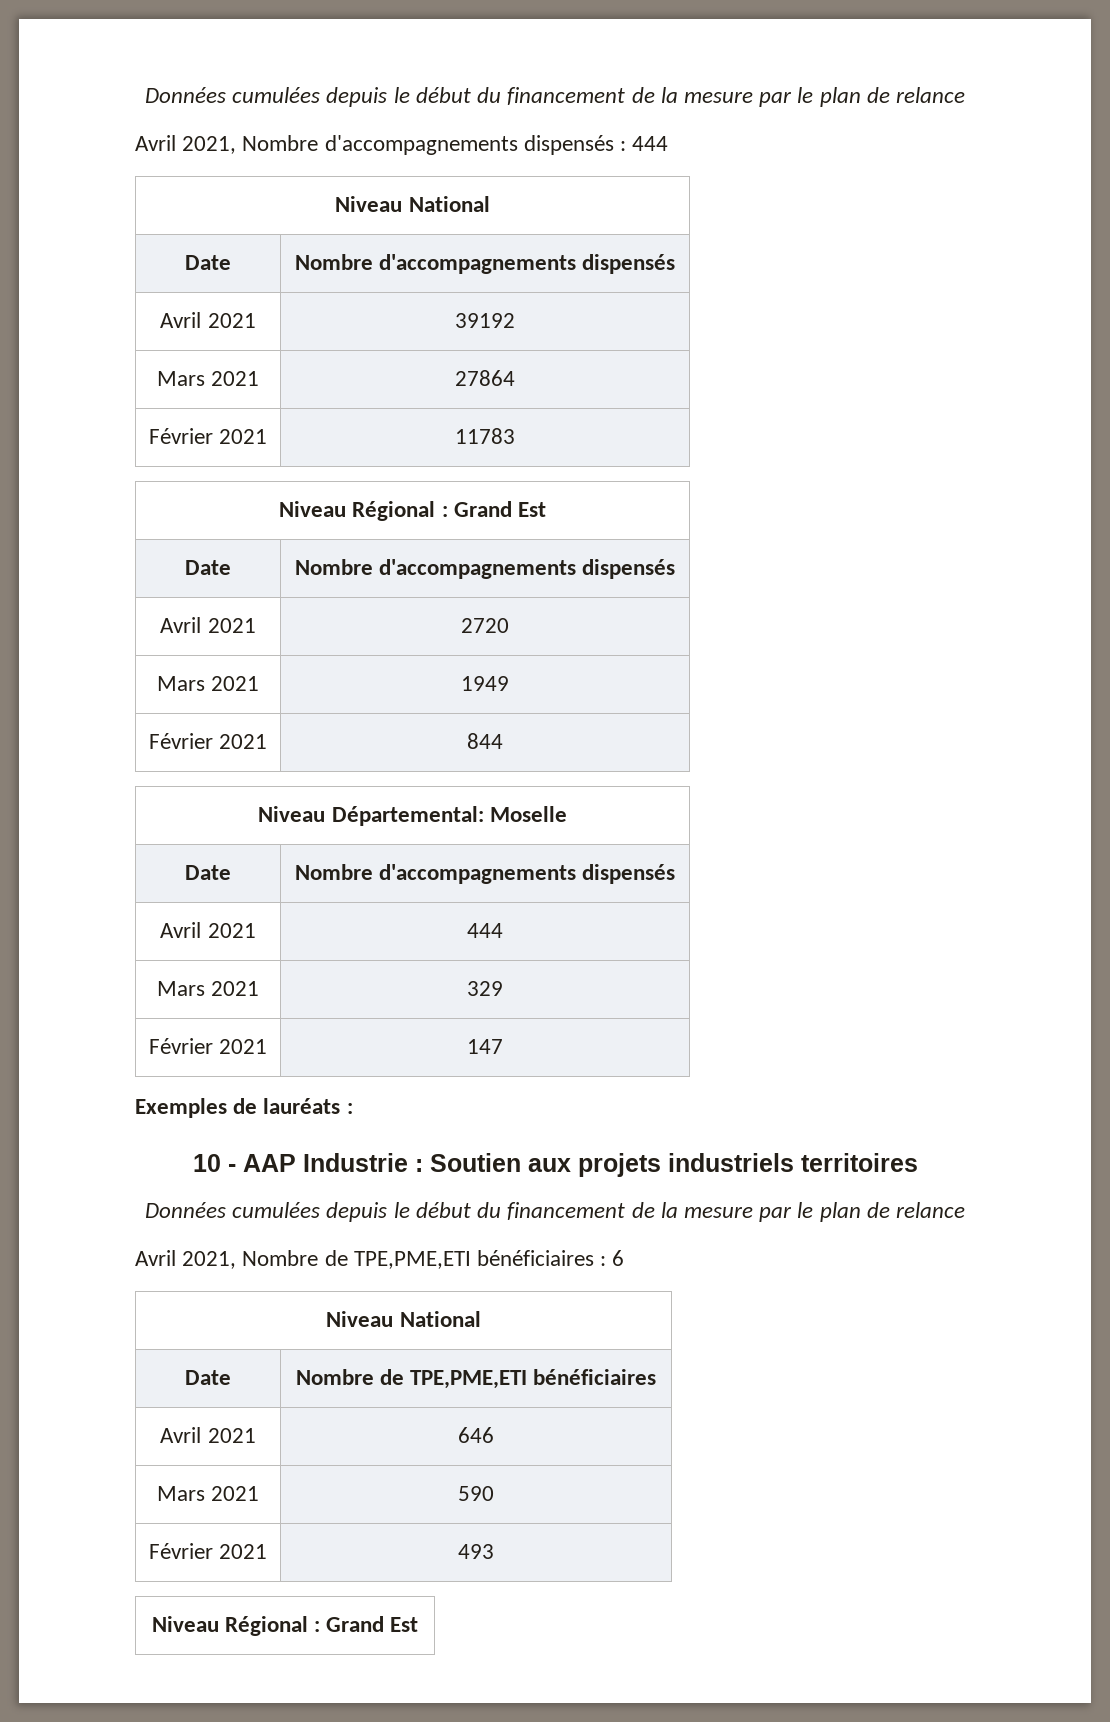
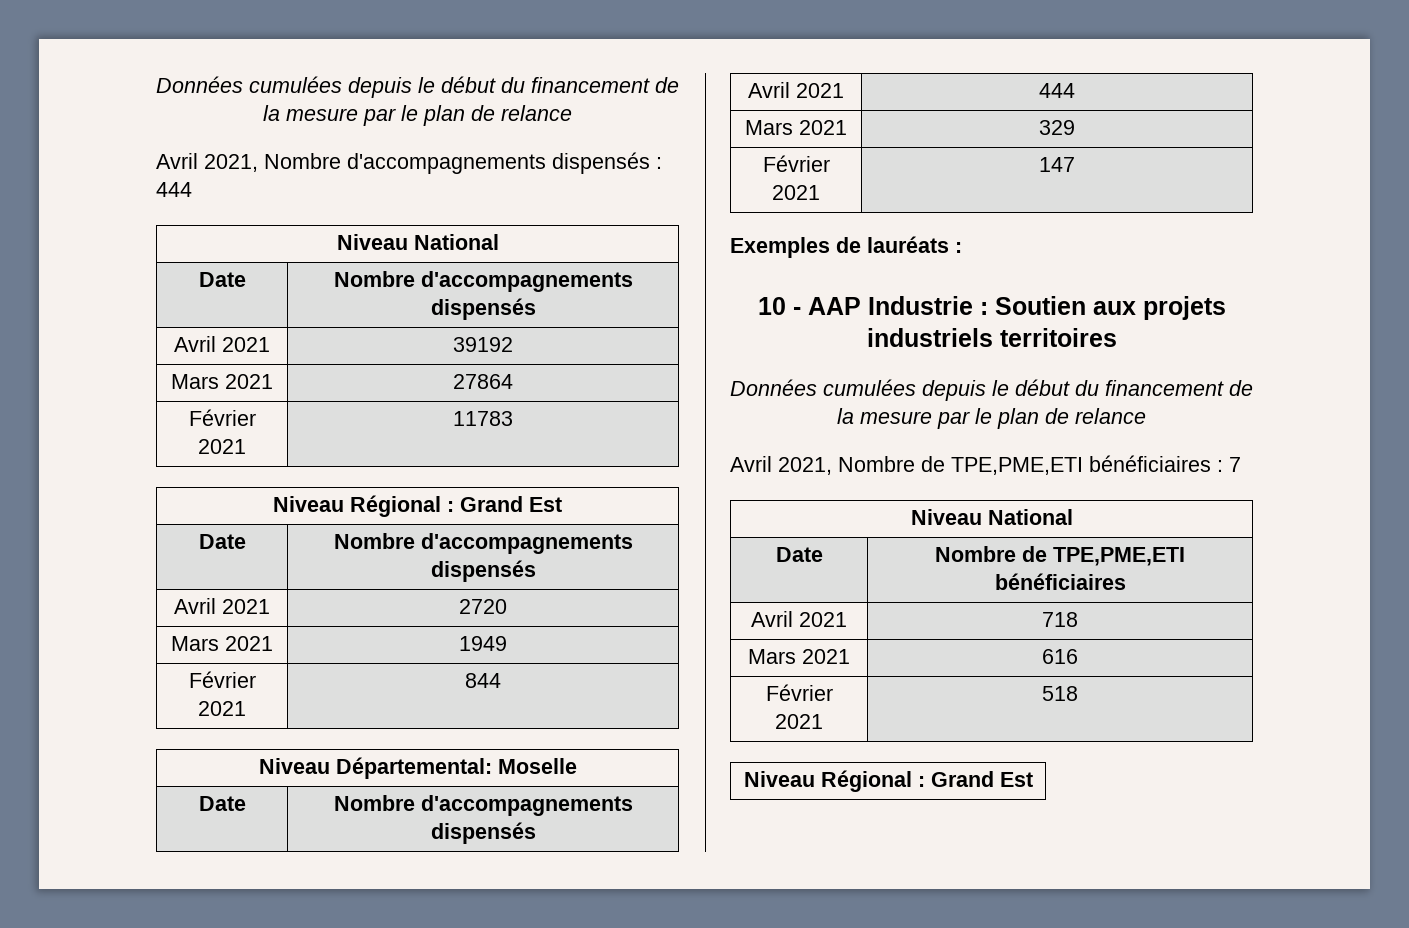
- Avril 2021, Nombre de TPE,PME,ETI bénéficiaires : 6
+ Avril 2021, Nombre de TPE,PME,ETI bénéficiaires : 7
- Avril 2021 | 646
- Mars 2021 | 590
- Février 2021 | 493
+ Avril 2021 | 718
+ Mars 2021 | 616
+ Février 2021 | 518

